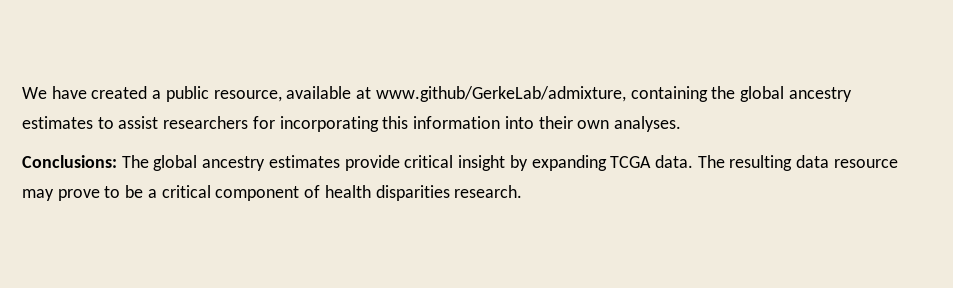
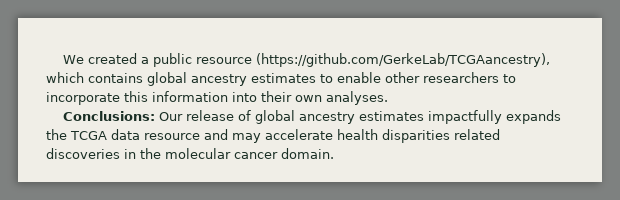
- We have created a public resource, available at www.github/GerkeLab/admixture, containing the global ancestry estimates to assist researchers for incorporating this information into their own analyses.
+ We created a public resource (https://github.com/GerkeLab/TCGAancestry), which contains global ancestry estimates to enable other researchers to incorporate this information into their own analyses.
- Conclusions: The global ancestry estimates provide critical insight by expanding TCGA data. The resulting data resource may prove to be a critical component of health disparities research.
+ Conclusions: Our release of global ancestry estimates impactfully expands the TCGA data resource and may accelerate health disparities related discoveries in the molecular cancer domain.

